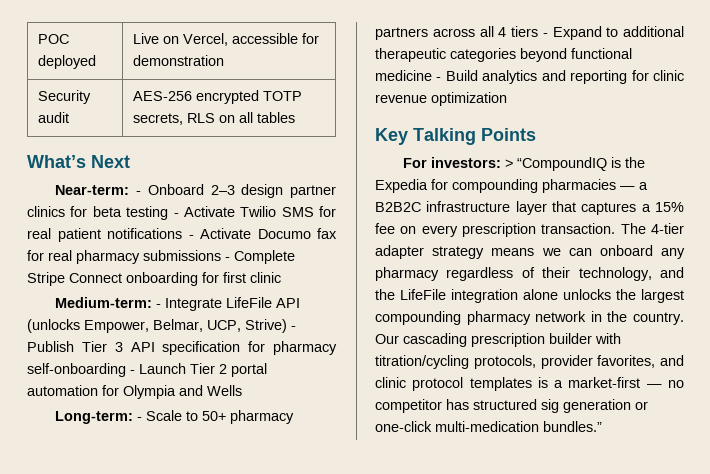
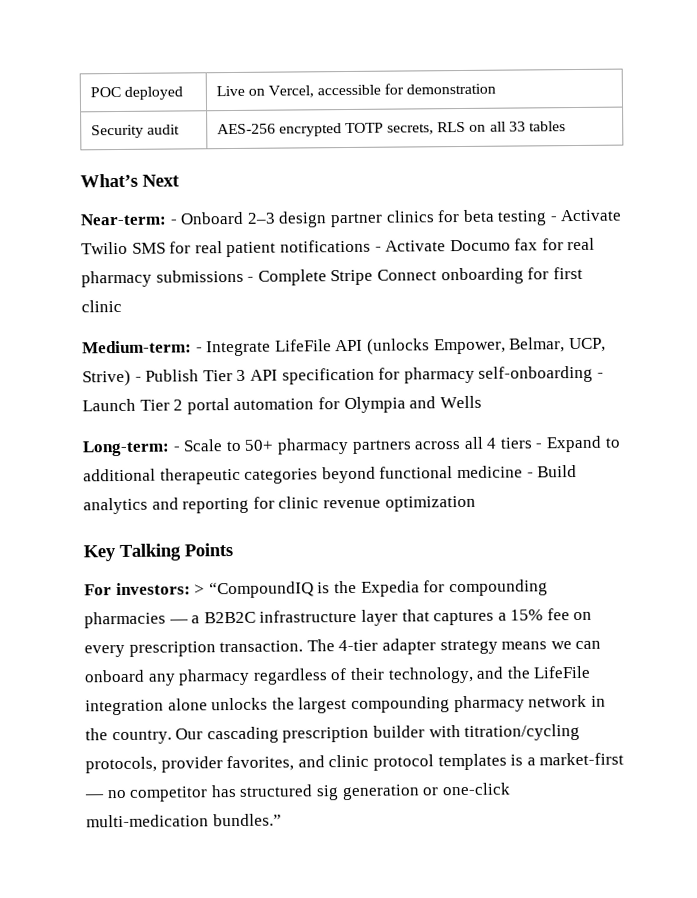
- Security audit | AES-256 encrypted TOTP secrets, RLS on all tables
+ Security audit | AES-256 encrypted TOTP secrets, RLS on all 33 tables

